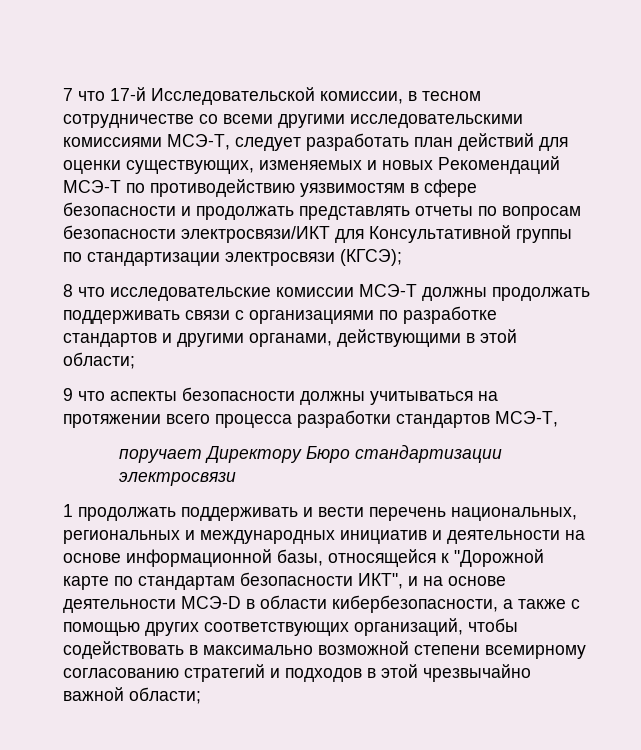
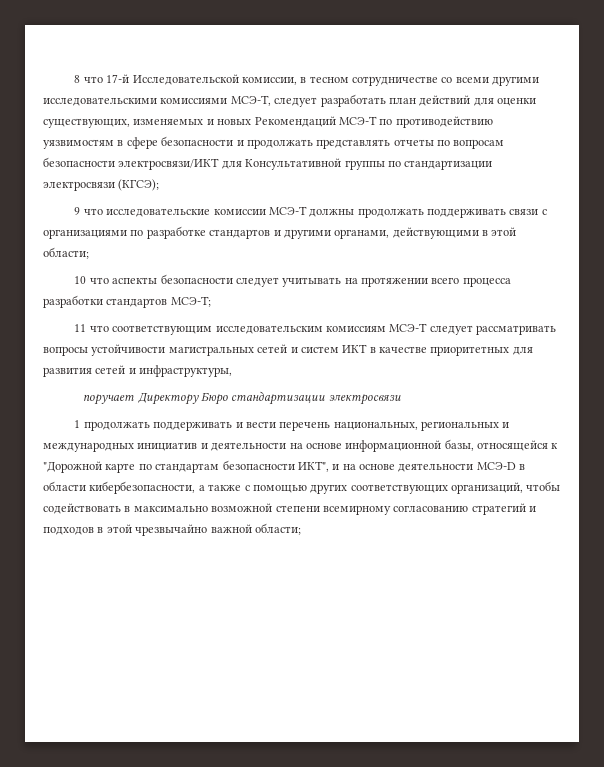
- 7 что 17-й Исследовательской комиссии, в тесном сотрудничестве со всеми другими исследовательскими комиссиями МСЭ-Т, следует разработать план действий для оценки существующих, изменяемых и новых Рекомендаций МСЭ-T по противодействию уязвимостям в сфере безопасности и продолжать представлять отчеты по вопросам безопасности электросвязи/ИКТ для Консультативной группы по стандартизации электросвязи (КГСЭ);
+ 8 что 17-й Исследовательской комиссии, в тесном сотрудничестве со всеми другими исследовательскими комиссиями МСЭ-Т, следует разработать план действий для оценки существующих, изменяемых и новых Рекомендаций МСЭ-T по противодействию уязвимостям в сфере безопасности и продолжать представлять отчеты по вопросам безопасности электросвязи/ИКТ для Консультативной группы по стандартизации электросвязи (КГСЭ);
- 8 что исследовательские комиссии МСЭ-Т должны продолжать поддерживать связи с организациями по разработке стандартов и другими органами, действующими в этой области;
+ 9 что исследовательские комиссии МСЭ-Т должны продолжать поддерживать связи с организациями по разработке стандартов и другими органами, действующими в этой области;
- 9 что аспекты безопасности должны учитываться на протяжении всего процесса разработки стандартов МСЭ-Т,
+ 10 что аспекты безопасности следует учитывать на протяжении всего процесса разработки стандартов МСЭ-Т;
+ 11 что соответствующим исследовательским комиссиям МСЭ-Т следует рассматривать вопросы устойчивости магистральных сетей и систем ИКТ в качестве приоритетных для развития сетей и инфраструктуры,

